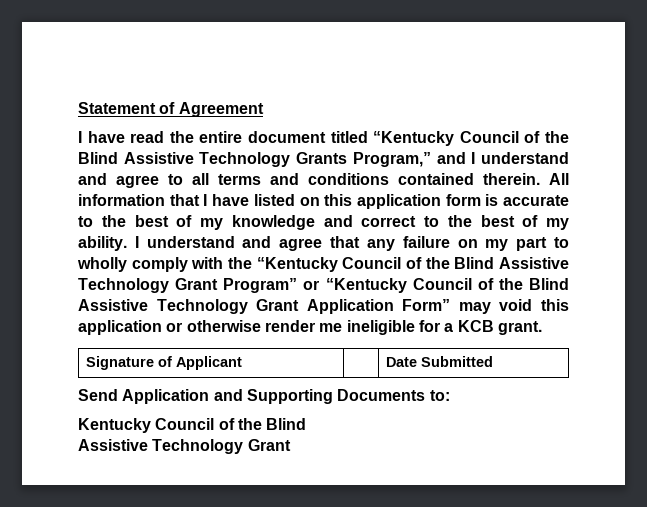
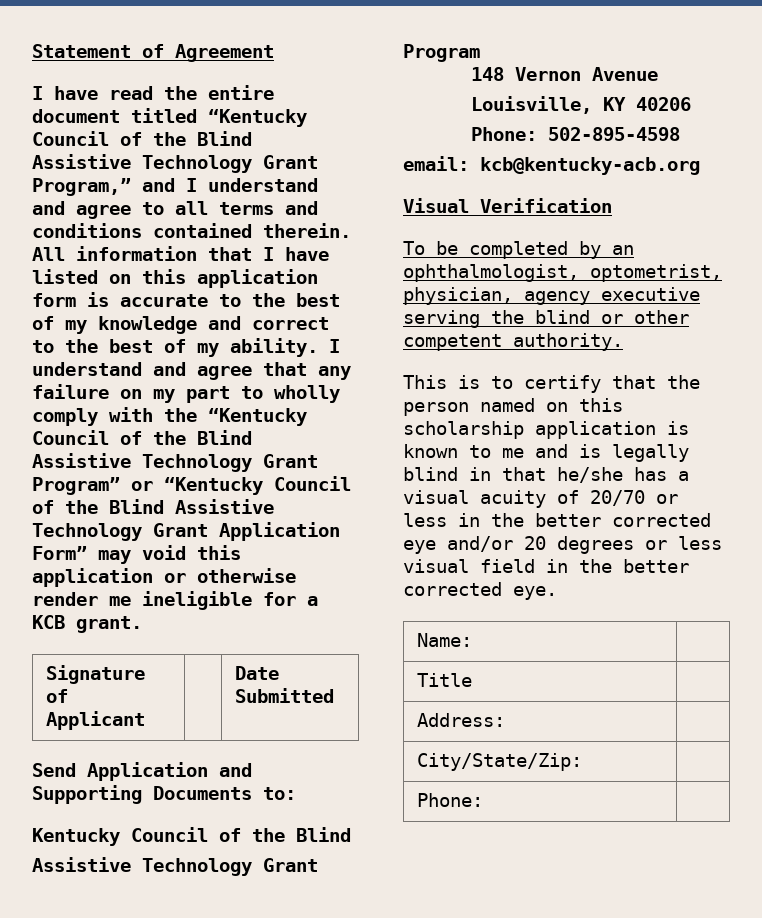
- I have read the entire document titled “Kentucky Council of the Blind Assistive Technology Grants Program,” and I understand and agree to all terms and conditions contained therein.
+ I have read the entire document titled “Kentucky Council of the Blind Assistive Technology Grant Program,” and I understand and agree to all terms and conditions contained therein.
  Kentucky Council of the Blind
- Assistive Technology Grant
+ Assistive Technology Grant Program
+ 148 Vernon Avenue
+ Louisville, KY 40206
+ Phone: 502-895-4598
+ email: kcb@kentucky-acb.org
+ Visual Verification
+ To be completed by an ophthalmologist, optometrist, physician, agency executive serving the blind or other competent authority.
+ This is to certify that the person named on this scholarship application is known to me and is legally blind in that he/she has a visual acuity of 20/70 or less in the better corrected eye and/or 20 degrees or less visual field in the better corrected eye.
+ Name: |
+ Title |
+ Address: |
+ City/State/Zip: |
+ Phone: |

